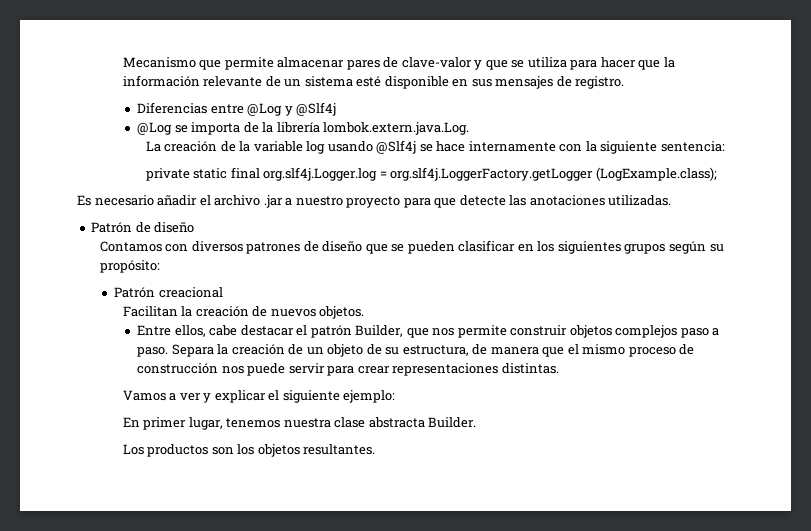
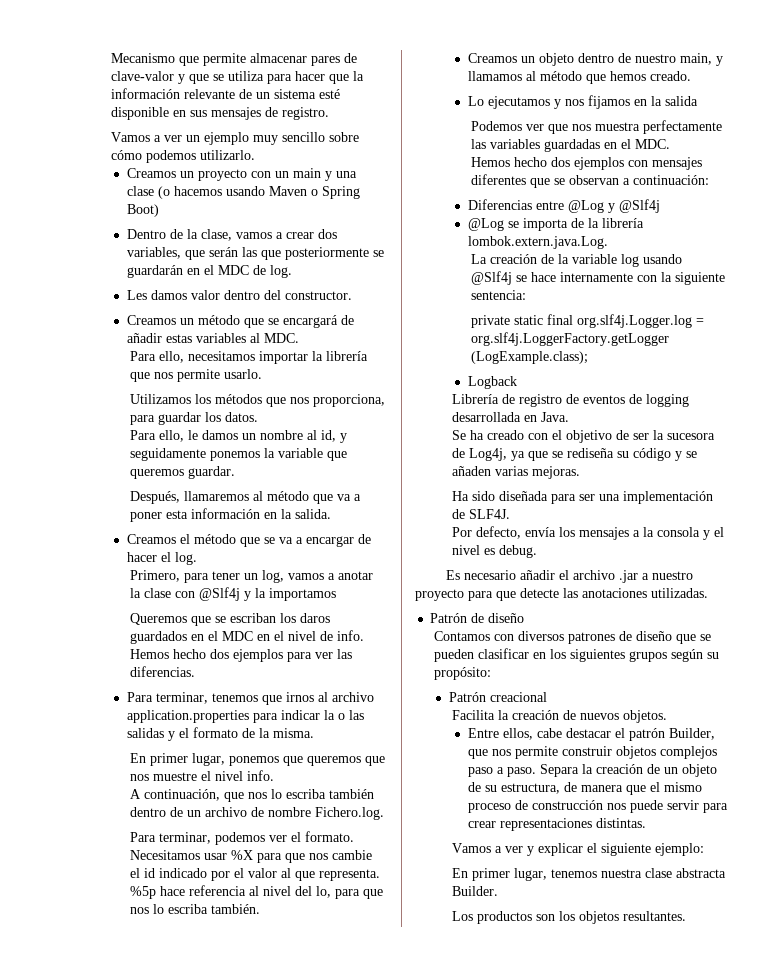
+ Vamos a ver un ejemplo muy sencillo sobre cómo podemos utilizarlo.
+ Creamos un proyecto con un main y una clase (o hacemos usando Maven o Spring Boot)
+ Dentro de la clase, vamos a crear dos variables, que serán las que posteriormente se guardarán en el MDC de log.
+ Les damos valor dentro del constructor.
+ Creamos un método que se encargará de añadir estas variables al MDC.
+ Para ello, necesitamos importar la librería que nos permite usarlo.
+ Utilizamos los métodos que nos proporciona, para guardar los datos.
+ Para ello, le damos un nombre al id, y seguidamente ponemos la variable que queremos guardar.
+ Después, llamaremos al método que va a poner esta información en la salida.
+ Creamos el método que se va a encargar de hacer el log.
+ Primero, para tener un log, vamos a anotar la clase con @Slf4j y la importamos
+ Queremos que se escriban los daros guardados en el MDC en el nivel de info. Hemos hecho dos ejemplos para ver las diferencias.
+ Para terminar, tenemos que irnos al archivo application.properties para indicar la o las salidas y el formato de la misma.
+ En primer lugar, ponemos que queremos que nos muestre el nivel info.
+ A continuación, que nos lo escriba también dentro de un archivo de nombre Fichero.log.
+ Para terminar, podemos ver el formato. Necesitamos usar %X para que nos cambie el id indicado por el valor al que representa. %5p hace referencia al nivel del lo, para que nos lo escriba también.
+ Creamos un objeto dentro de nuestro main, y llamamos al método que hemos creado.
+ Lo ejecutamos y nos fijamos en la salida
+ Podemos ver que nos muestra perfectamente las variables guardadas en el MDC.
+ Hemos hecho dos ejemplos con mensajes diferentes que se observan a continuación:
+ Logback
+ Librería de registro de eventos de logging desarrollada en Java.
+ Se ha creado con el objetivo de ser la sucesora de Log4j, ya que se rediseña su código y se añaden varias mejoras.
+ Ha sido diseñada para ser una implementación de SLF4J.
+ Por defecto, envía los mensajes a la consola y el nivel es debug.
- Facilitan la creación de nuevos objetos.
+ Facilita la creación de nuevos objetos.

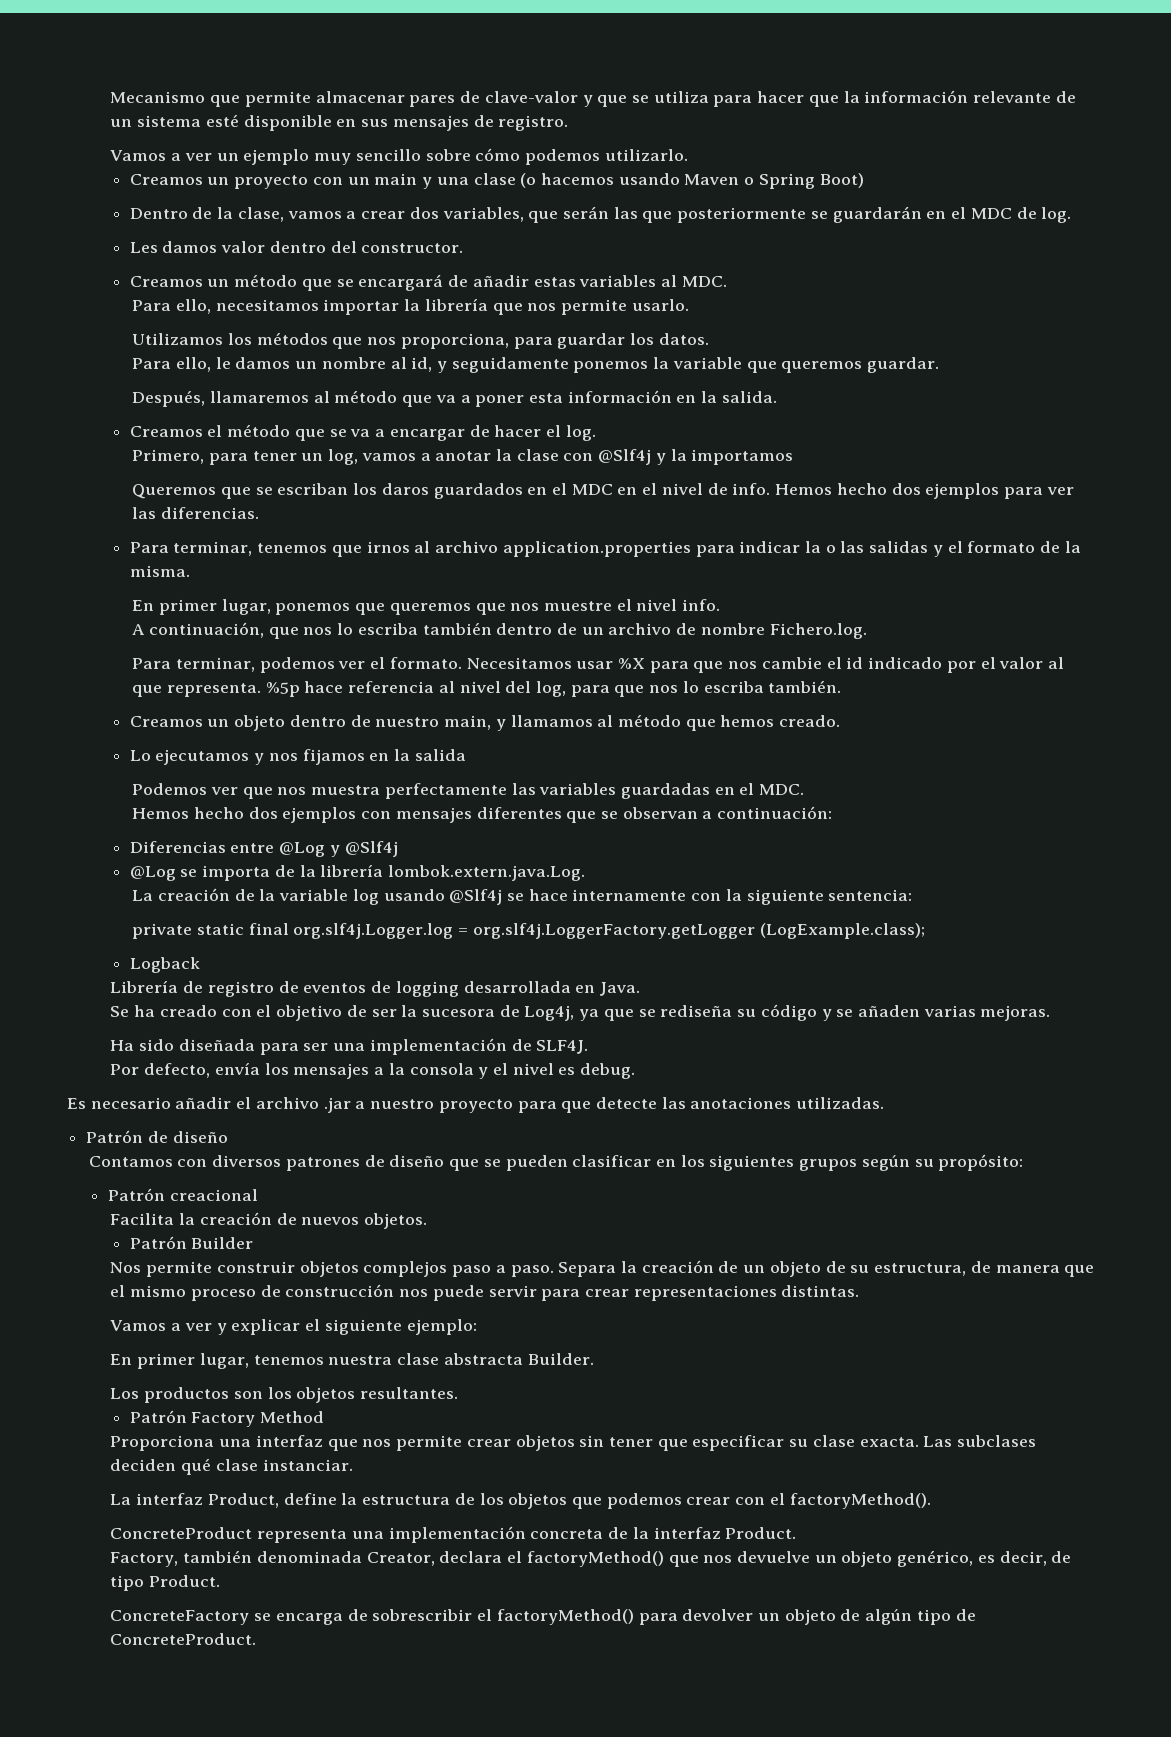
- %5p hace referencia al nivel del lo, para que nos lo escriba también.
+ %5p hace referencia al nivel del log, para que nos lo escriba también.
- Entre ellos, cabe destacar el patrón Builder, que nos permite construir objetos complejos paso a paso.
+ Patrón Builder
+ Nos permite construir objetos complejos paso a paso.
+ Patrón Factory Method
+ Proporciona una interfaz que nos permite crear objetos sin tener que especificar su clase exacta. Las subclases deciden qué clase instanciar.
+ La interfaz Product, define la estructura de los objetos que podemos crear con el factoryMethod().
+ ConcreteProduct representa una implementación concreta de la interfaz Product.
+ Factory, también denominada Creator, declara el factoryMethod() que nos devuelve un objeto genérico, es decir, de tipo Product.
+ ConcreteFactory se encarga de sobrescribir el factoryMethod() para devolver un objeto de algún tipo de ConcreteProduct.

